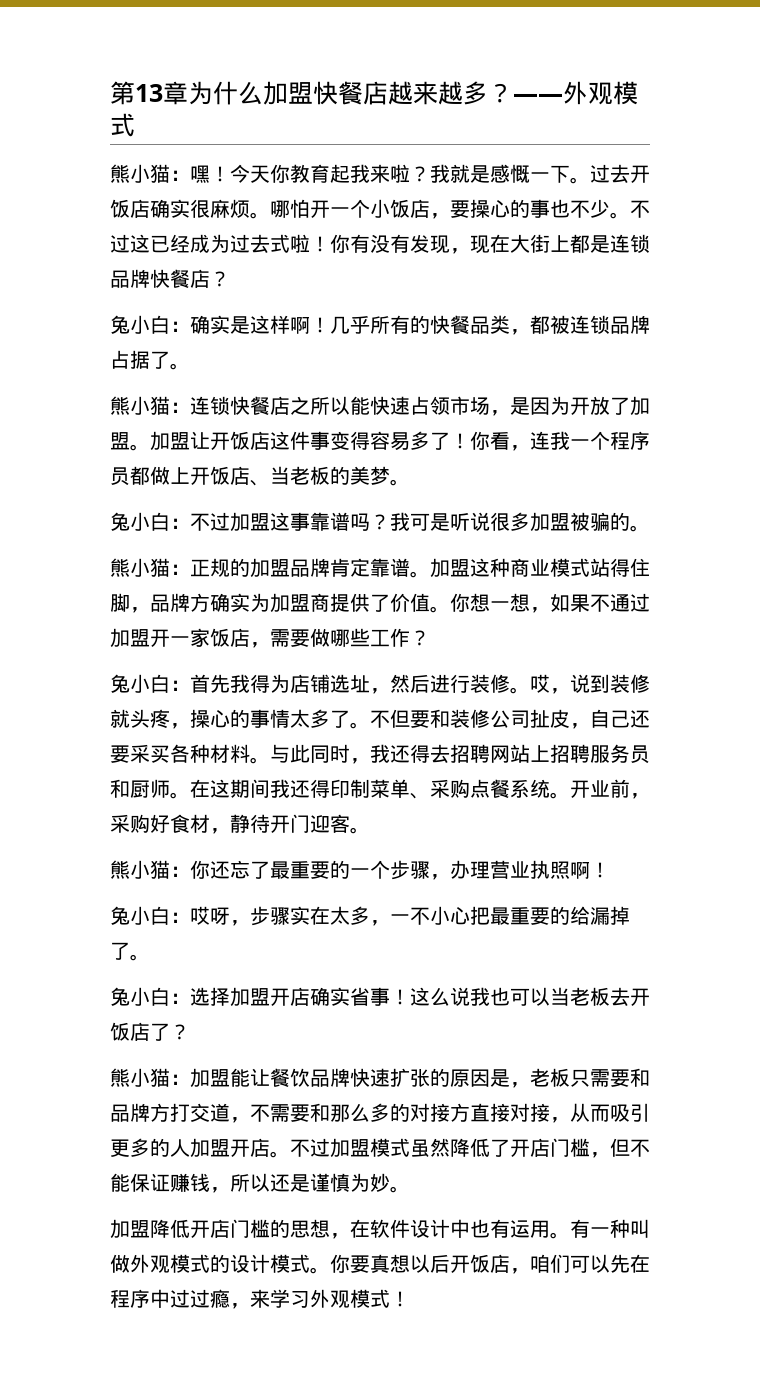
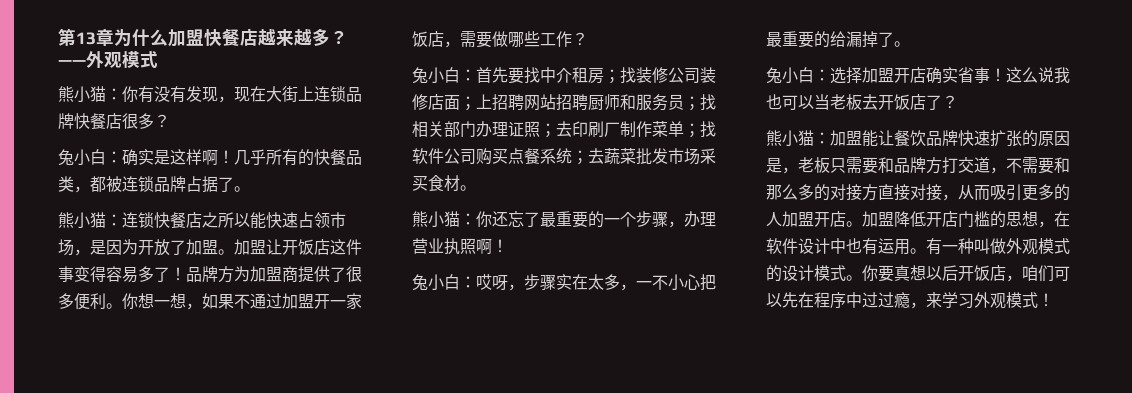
- 熊小猫：嘿！今天你教育起我来啦？我就是感慨一下。过去开饭店确实很麻烦。哪怕开一个小饭店，要操心的事也不少。不过这已经成为过去式啦！你有没有发现，现在大街上都是连锁品牌快餐店？
+ 熊小猫：你有没有发现，现在大街上连锁品牌快餐店很多？
- 你看，连我一个程序员都做上开饭店、当老板的美梦。
- 兔小白：不过加盟这事靠谱吗？我可是听说很多加盟被骗的。
- 熊小猫：正规的加盟品牌肯定靠谱。加盟这种商业模式站得住脚，品牌方确实为加盟商提供了价值。
+ 品牌方为加盟商提供了很多便利。
- 兔小白：首先我得为店铺选址，然后进行装修。哎，说到装修就头疼，操心的事情太多了。不但要和装修公司扯皮，自己还要采买各种材料。与此同时，我还得去招聘网站上招聘服务员和厨师。在这期间我还得印制菜单、采购点餐系统。开业前，采购好食材，静待开门迎客。
+ 兔小白：首先要找中介租房；找装修公司装修店面；上招聘网站招聘厨师和服务员；找相关部门办理证照；去印刷厂制作菜单；找软件公司购买点餐系统；去蔬菜批发市场采买食材。
- 熊小猫：加盟能让餐饮品牌快速扩张的原因是，老板只需要和品牌方打交道，不需要和那么多的对接方直接对接，从而吸引更多的人加盟开店。不过加盟模式虽然降低了开店门槛，但不能保证赚钱，所以还是谨慎为妙。
- 加盟降低开店门槛的思想，在软件设计中也有运用。
+ 熊小猫：加盟能让餐饮品牌快速扩张的原因是，老板只需要和品牌方打交道，不需要和那么多的对接方直接对接，从而吸引更多的人加盟开店。加盟降低开店门槛的思想，在软件设计中也有运用。

